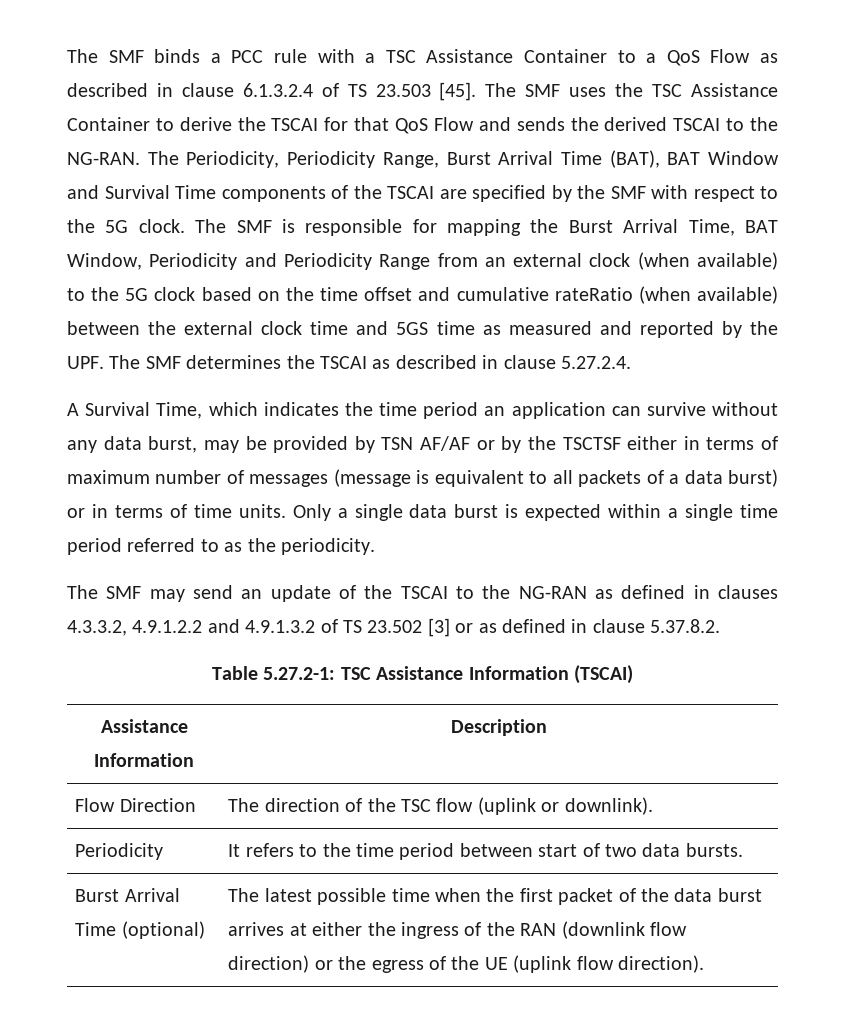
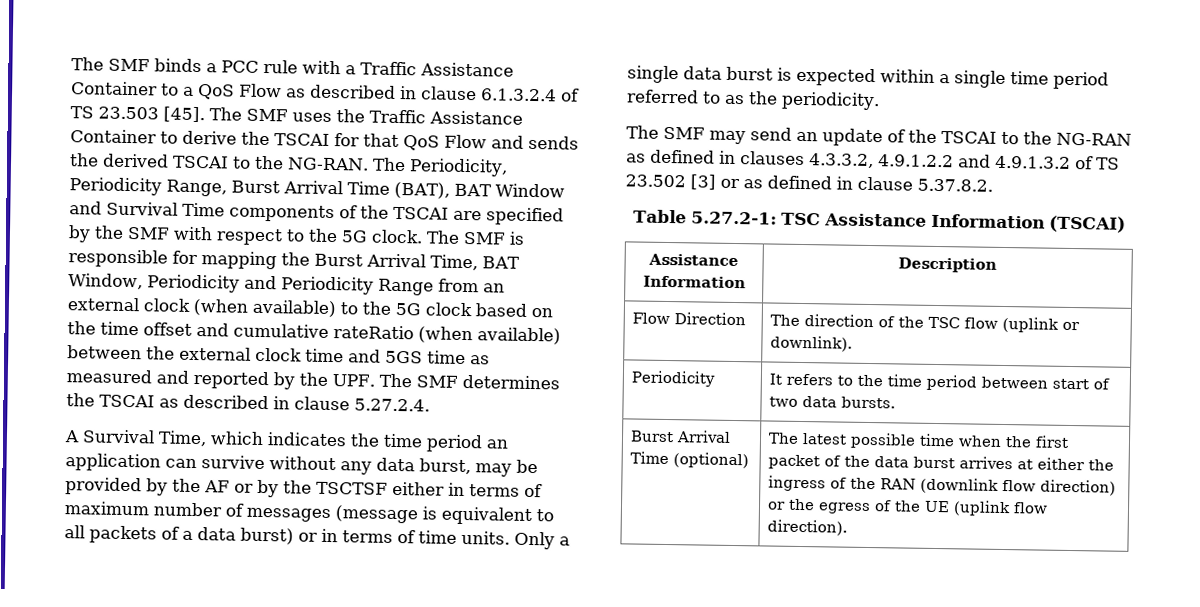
- The SMF binds a PCC rule with a TSC Assistance Container to a QoS Flow as described in clause 6.1.3.2.4 of TS 23.503 [45].
+ The SMF binds a PCC rule with a Traffic Assistance Container to a QoS Flow as described in clause 6.1.3.2.4 of TS 23.503 [45].
- The SMF uses the TSC Assistance Container to derive the TSCAI for that QoS Flow and sends the derived TSCAI to the NG-RAN.
+ The SMF uses the Traffic Assistance Container to derive the TSCAI for that QoS Flow and sends the derived TSCAI to the NG-RAN.
- A Survival Time, which indicates the time period an application can survive without any data burst, may be provided by TSN AF/AF or by the TSCTSF either in terms of maximum number of messages (message is equivalent to all packets of a data burst) or in terms of time units.
+ A Survival Time, which indicates the time period an application can survive without any data burst, may be provided by the AF or by the TSCTSF either in terms of maximum number of messages (message is equivalent to all packets of a data burst) or in terms of time units.

